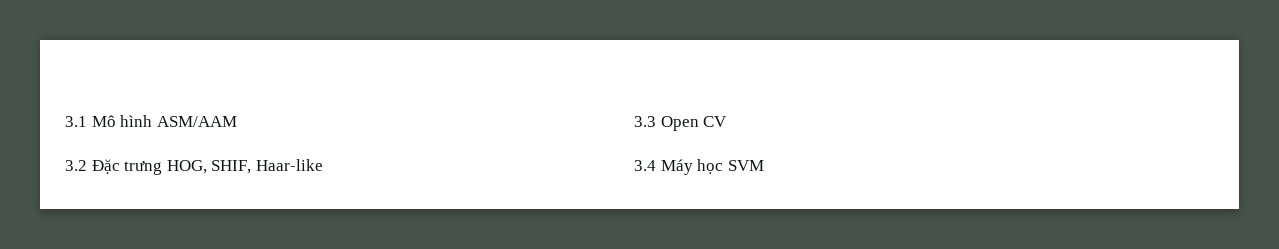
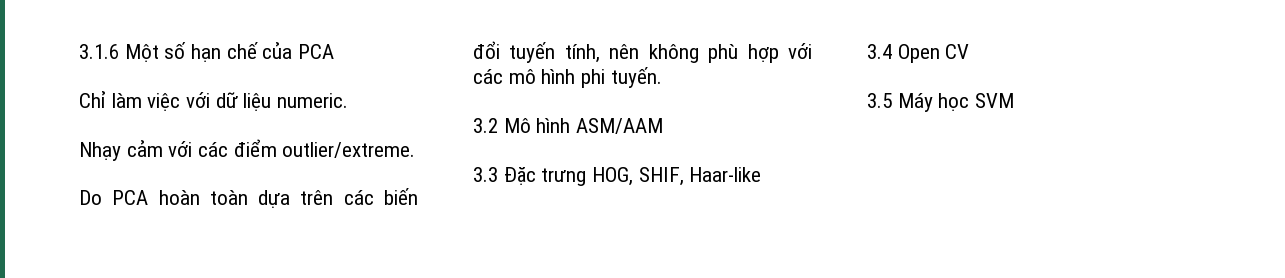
- 3.1 Mô hình ASM/AAM
+ 3.1.6 Một số hạn chế của PCA
+ Chỉ làm việc với dữ liệu numeric.
+ Nhạy cảm với các điểm outlier/extreme.
+ Do PCA hoàn toàn dựa trên các biến đổi tuyến tính, nên không phù hợp với các mô hình phi tuyến.
+ 3.2 Mô hình ASM/AAM
- 3.2 Đặc trưng HOG, SHIF, Haar-like
+ 3.3 Đặc trưng HOG, SHIF, Haar-like
- 3.3 Open CV
+ 3.4 Open CV
- 3.4 Máy học SVM
+ 3.5 Máy học SVM

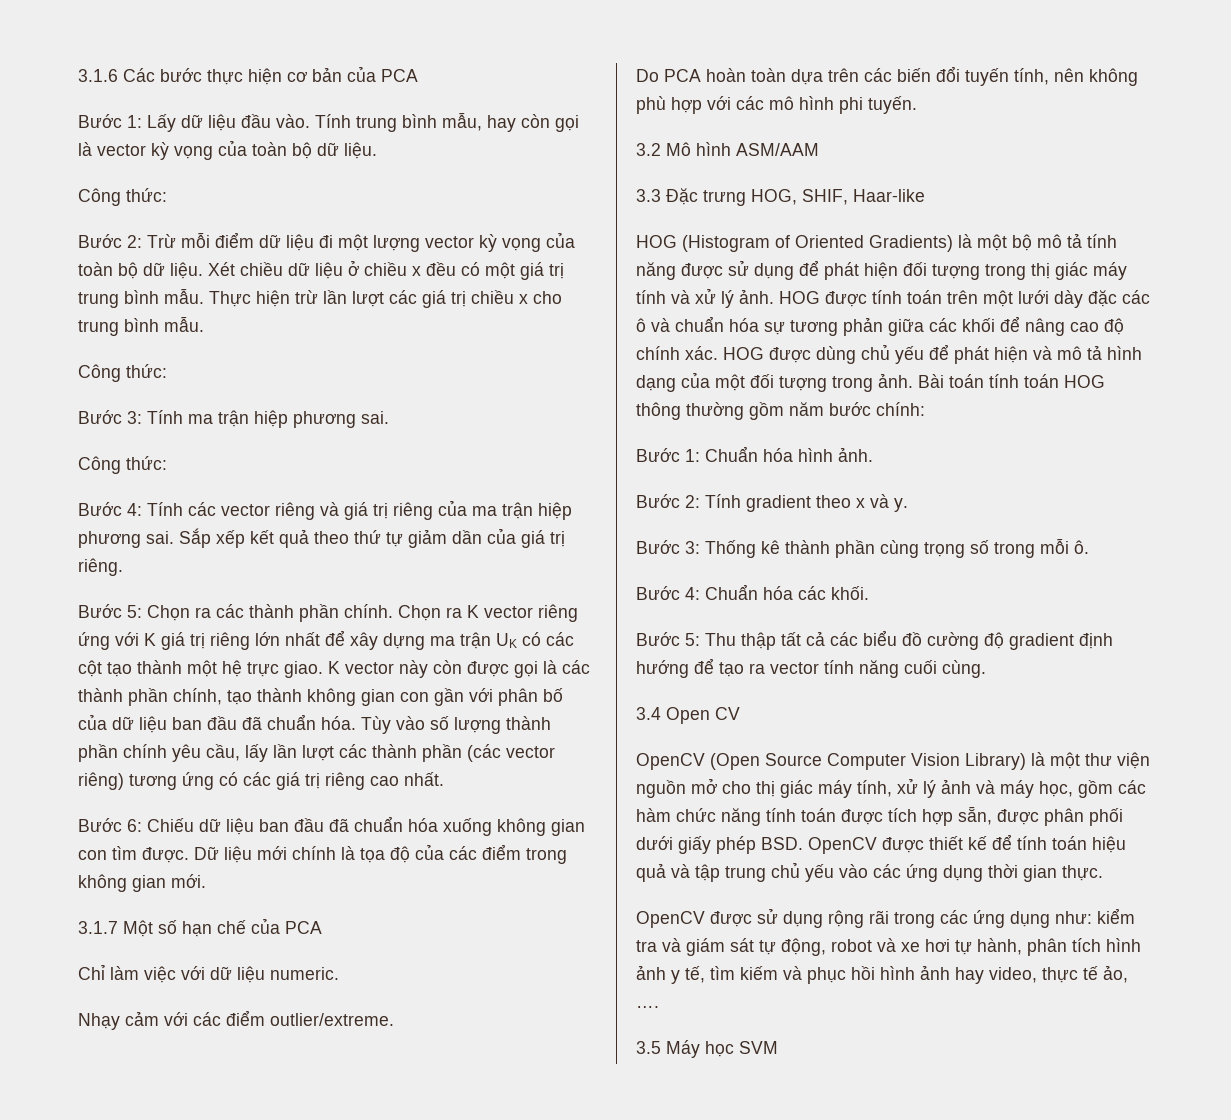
- 3.1.6 Một số hạn chế của PCA
+ 3.1.6 Các bước thực hiện cơ bản của PCA
+ Bước 1: Lấy dữ liệu đầu vào. Tính trung bình mẫu, hay còn gọi là vector kỳ vọng của toàn bộ dữ liệu.
+ Công thức:
+ Bước 2: Trừ mỗi điểm dữ liệu đi một lượng vector kỳ vọng của toàn bộ dữ liệu. Xét chiều dữ liệu ở chiều x đều có một giá trị trung bình mẫu. Thực hiện trừ lần lượt các giá trị chiều x cho trung bình mẫu.
+ Công thức:
+ Bước 3: Tính ma trận hiệp phương sai.
+ Công thức:
+ Bước 4: Tính các vector riêng và giá trị riêng của ma trận hiệp phương sai. Sắp xếp kết quả theo thứ tự giảm dần của giá trị riêng.
+ Bước 5: Chọn ra các thành phần chính. Chọn ra K vector riêng ứng với K giá trị riêng lớn nhất để xây dựng ma trận UK có các cột tạo thành một hệ trực giao. K vector này còn được gọi là các thành phần chính, tạo thành không gian con gần với phân bố của dữ liệu ban đầu đã chuẩn hóa. Tùy vào số lượng thành phần chính yêu cầu, lấy lần lượt các thành phần (các vector riêng) tương ứng có các giá trị riêng cao nhất.
+ Bước 6: Chiếu dữ liệu ban đầu đã chuẩn hóa xuống không gian con tìm được. Dữ liệu mới chính là tọa độ của các điểm trong không gian mới.
+ 3.1.7 Một số hạn chế của PCA
+ HOG (Histogram of Oriented Gradients) là một bộ mô tả tính năng được sử dụng để phát hiện đối tượng trong thị giác máy tính và xử lý ảnh. HOG được tính toán trên một lưới dày đặc các ô và chuẩn hóa sự tương phản giữa các khối để nâng cao độ chính xác. HOG được dùng chủ yếu để phát hiện và mô tả hình dạng của một đối tượng trong ảnh. Bài toán tính toán HOG thông thường gồm năm bước chính:
+ Bước 1: Chuẩn hóa hình ảnh.
+ Bước 2: Tính gradient theo x và y.
+ Bước 3: Thống kê thành phần cùng trọng số trong mỗi ô.
+ Bước 4: Chuẩn hóa các khối.
+ Bước 5: Thu thập tất cả các biểu đồ cường độ gradient định hướng để tạo ra vector tính năng cuối cùng.
  3.4 Open CV
+ OpenCV (Open Source Computer Vision Library) là một thư viện nguồn mở cho thị giác máy tính, xử lý ảnh và máy học, gồm các hàm chức năng tính toán được tích hợp sẵn, được phân phối dưới giấy phép BSD. OpenCV được thiết kế để tính toán hiệu quả và tập trung chủ yếu vào các ứng dụng thời gian thực.
+ OpenCV được sử dụng rộng rãi trong các ứng dụng như: kiểm tra và giám sát tự động, robot và xe hơi tự hành, phân tích hình ảnh y tế, tìm kiếm và phục hồi hình ảnh hay video, thực tế ảo, ….

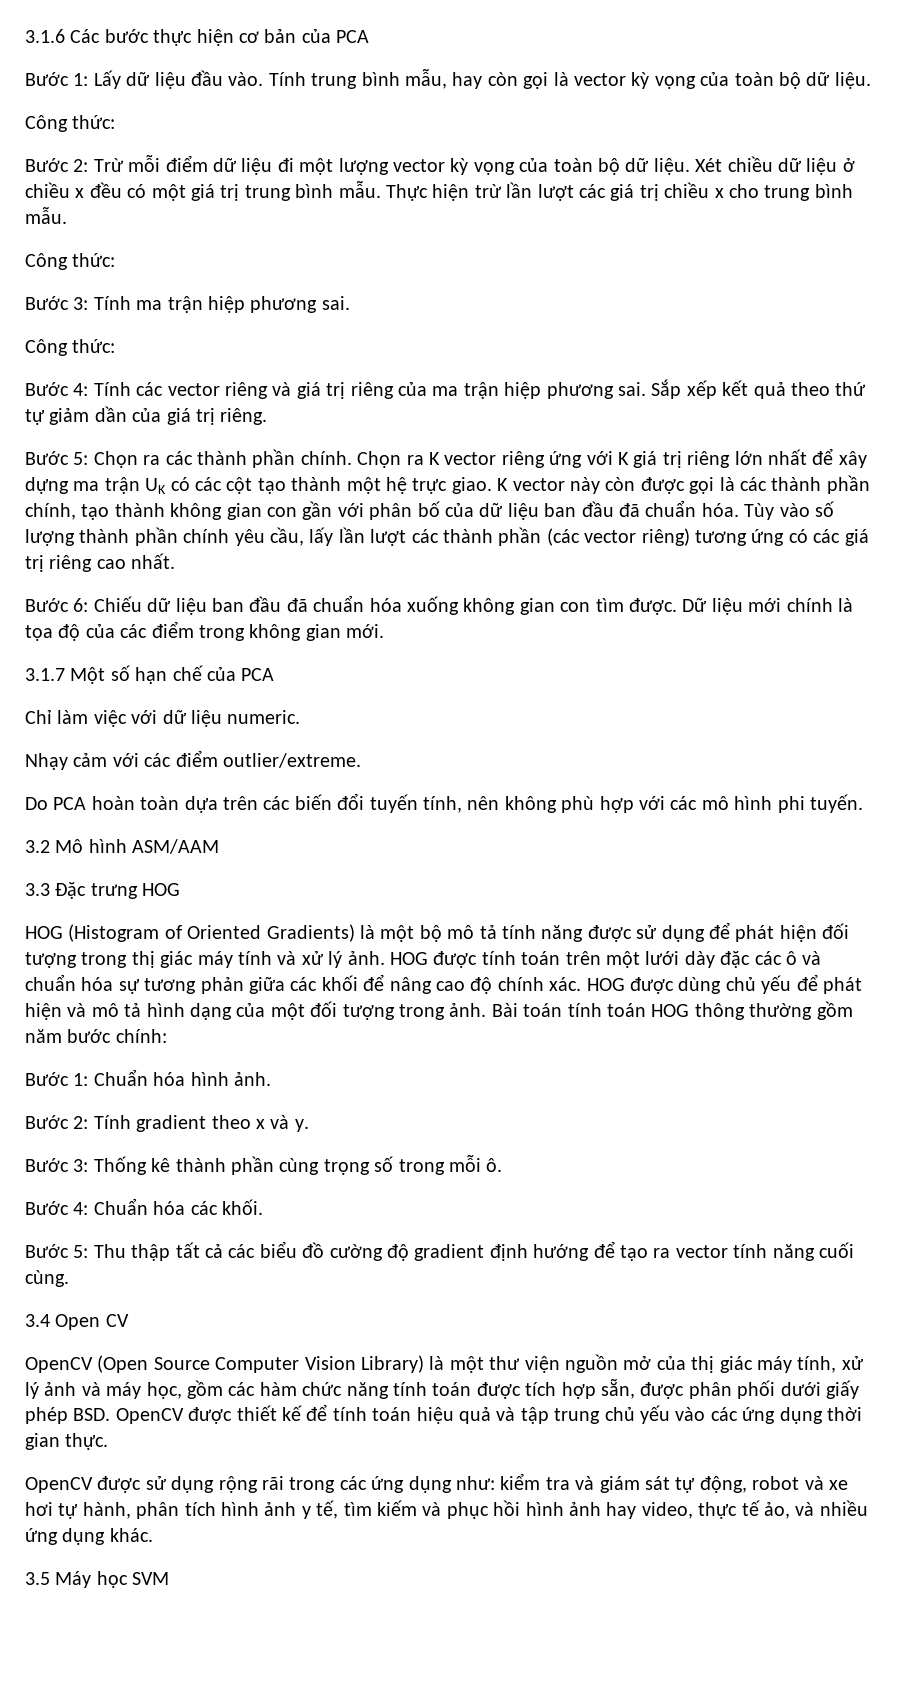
- 3.3 Đặc trưng HOG, SHIF, Haar-like
+ 3.3 Đặc trưng HOG
- OpenCV (Open Source Computer Vision Library) là một thư viện nguồn mở cho thị giác máy tính, xử lý ảnh và máy học, gồm các hàm chức năng tính toán được tích hợp sẵn, được phân phối dưới giấy phép BSD. OpenCV được thiết kế để tính toán hiệu quả và tập trung chủ yếu vào các ứng dụng thời gian thực.
+ OpenCV (Open Source Computer Vision Library) là một thư viện nguồn mở của thị giác máy tính, xử lý ảnh và máy học, gồm các hàm chức năng tính toán được tích hợp sẵn, được phân phối dưới giấy phép BSD. OpenCV được thiết kế để tính toán hiệu quả và tập trung chủ yếu vào các ứng dụng thời gian thực.
- OpenCV được sử dụng rộng rãi trong các ứng dụng như: kiểm tra và giám sát tự động, robot và xe hơi tự hành, phân tích hình ảnh y tế, tìm kiếm và phục hồi hình ảnh hay video, thực tế ảo, ….
+ OpenCV được sử dụng rộng rãi trong các ứng dụng như: kiểm tra và giám sát tự động, robot và xe hơi tự hành, phân tích hình ảnh y tế, tìm kiếm và phục hồi hình ảnh hay video, thực tế ảo, và nhiều ứng dụng khác.

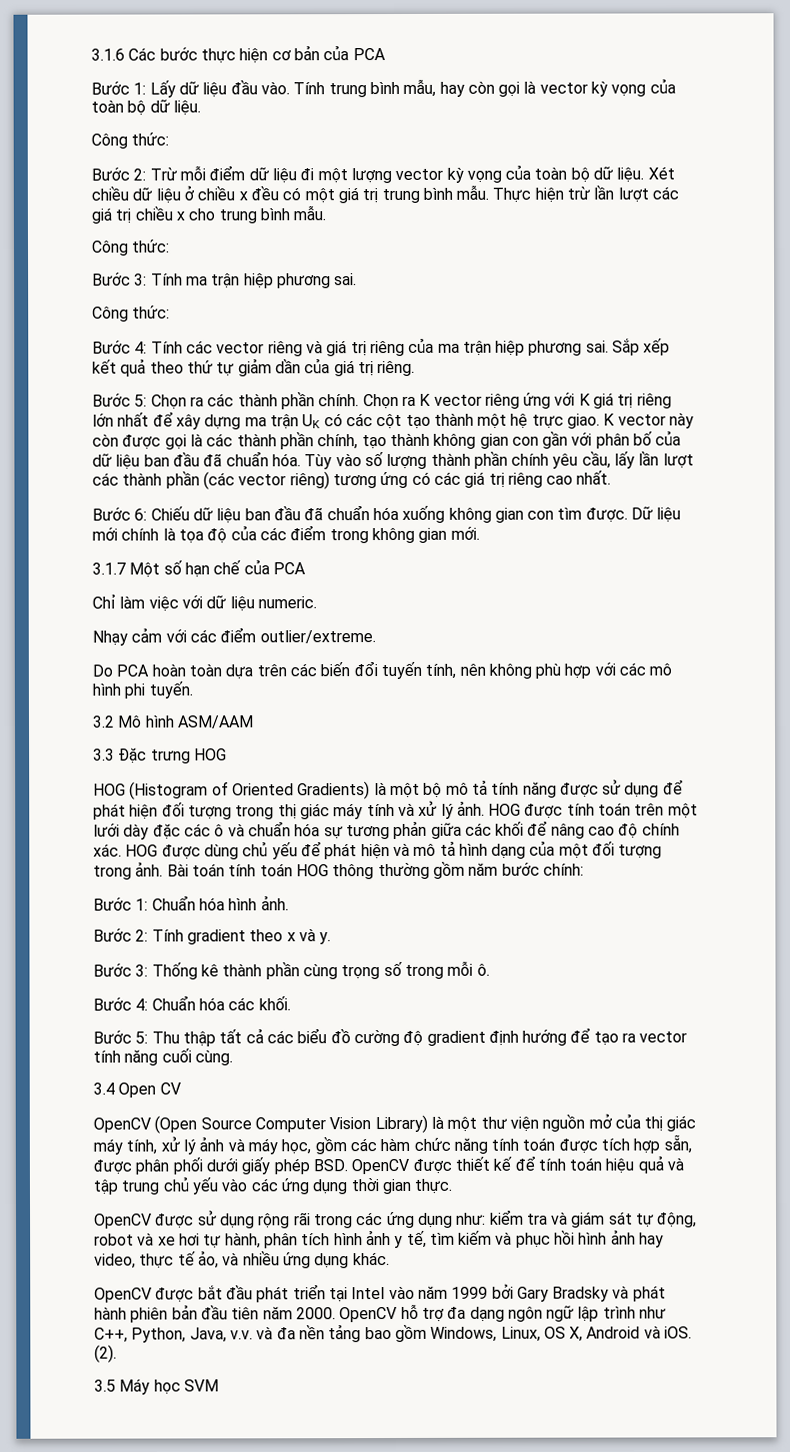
+ OpenCV được bắt đầu phát triển tại Intel vào năm 1999 bởi Gary Bradsky và phát hành phiên bản đầu tiên năm 2000. OpenCV hỗ trợ đa dạng ngôn ngữ lập trình như C++, Python, Java, v.v. và đa nền tảng bao gồm Windows, Linux, OS X, Android và iOS. (2).

